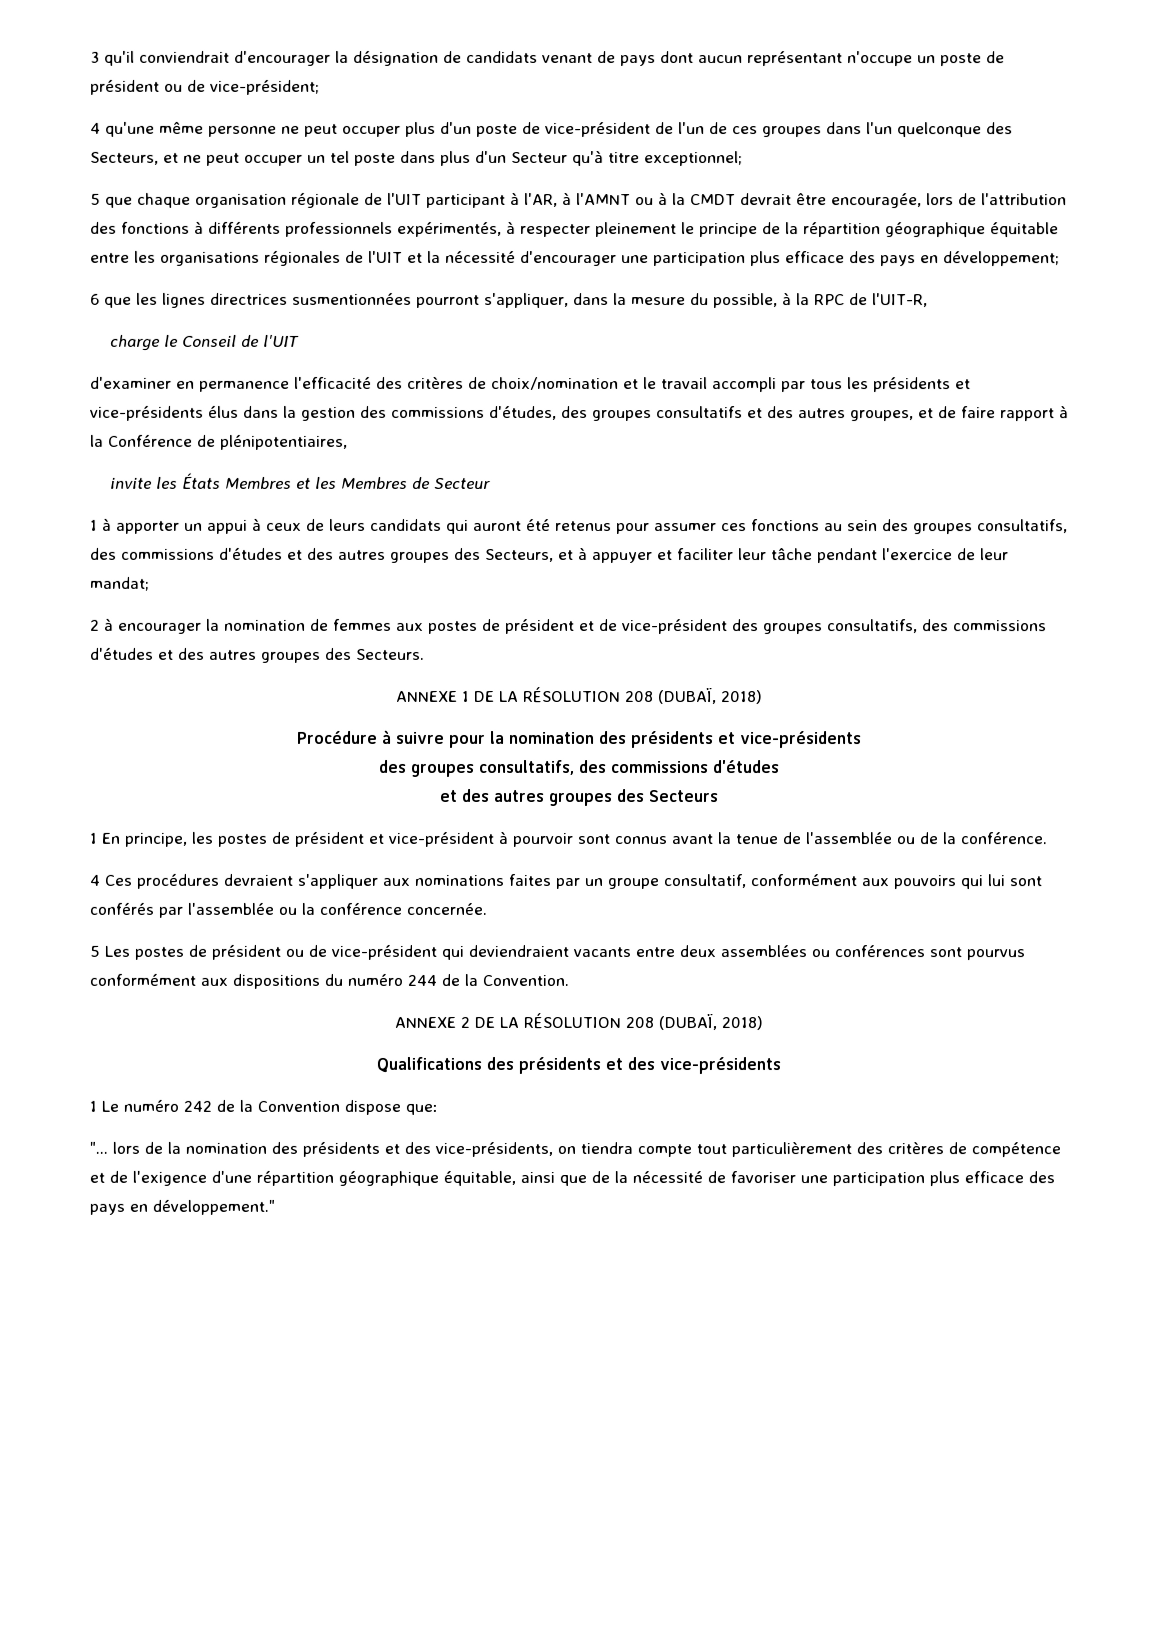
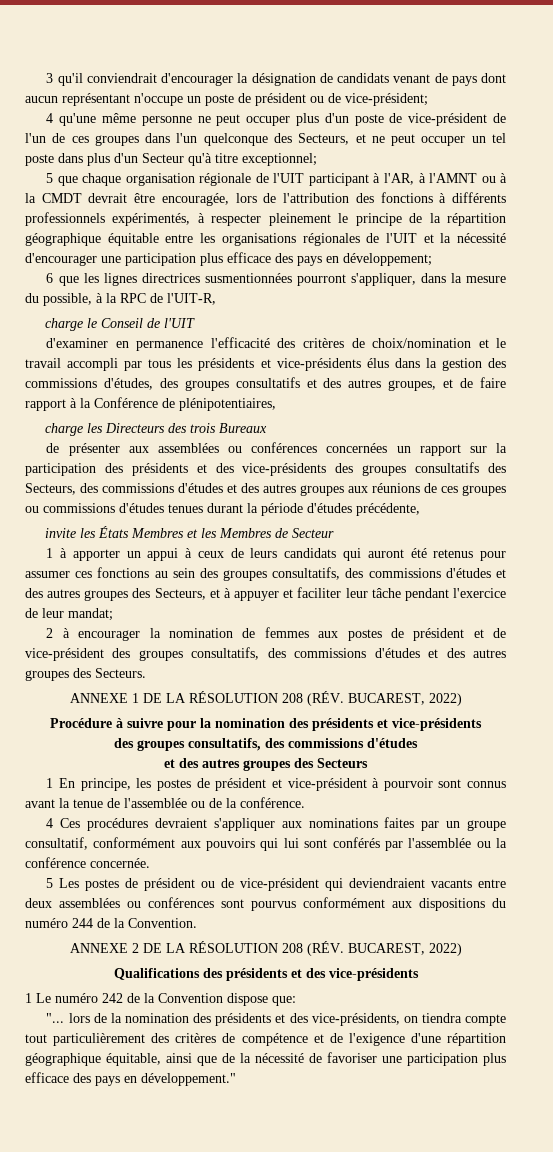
+ charge les Directeurs des trois Bureaux
+ de présenter aux assemblées ou conférences concernées un rapport sur la participation des présidents et des vice-présidents des groupes consultatifs des Secteurs, des commissions d'études et des autres groupes aux réunions de ces groupes ou commissions d'études tenues durant la période d'études précédente,
- ANNEXE 1 DE LA RÉSOLUTION 208 (DUBAÏ, 2018)
+ ANNEXE 1 DE LA RÉSOLUTION 208 (RÉV. BUCAREST, 2022)
- ANNEXE 2 DE LA RÉSOLUTION 208 (DUBAÏ, 2018)
+ ANNEXE 2 DE LA RÉSOLUTION 208 (RÉV. BUCAREST, 2022)

